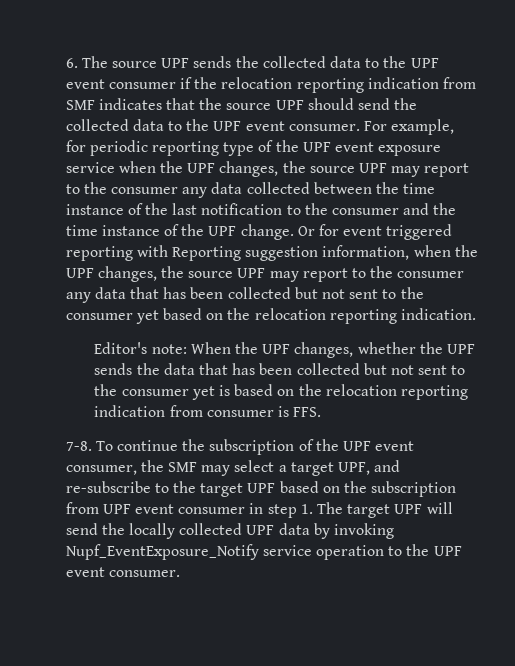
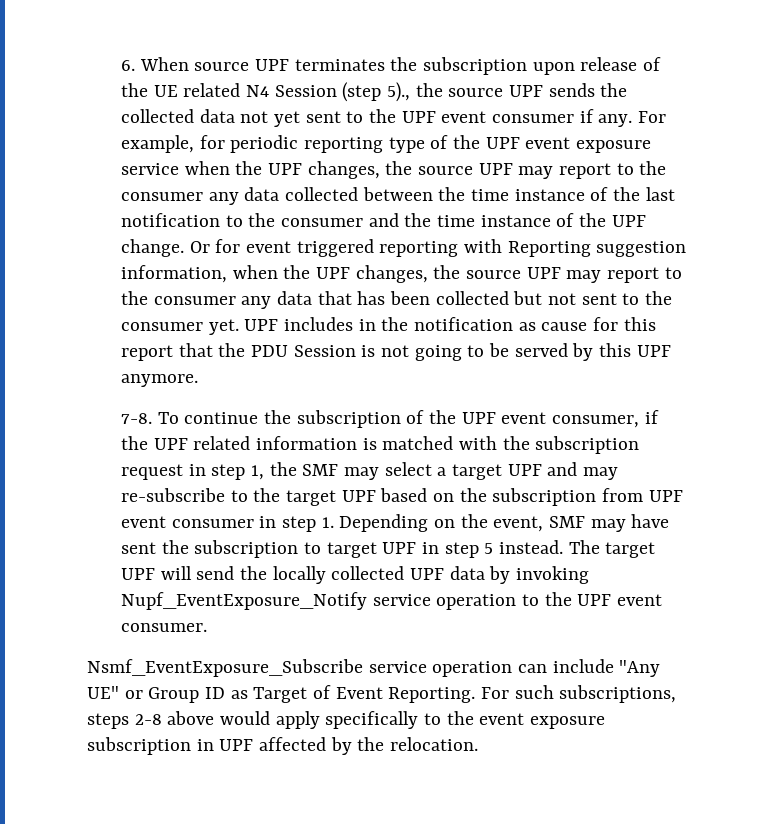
- 6. The source UPF sends the collected data to the UPF event consumer if the relocation reporting indication from SMF indicates that the source UPF should send the collected data to the UPF event consumer.
+ 6. When source UPF terminates the subscription upon release of the UE related N4 Session (step 5)., the source UPF sends the collected data not yet sent to the UPF event consumer if any.
- Or for event triggered reporting with Reporting suggestion information, when the UPF changes, the source UPF may report to the consumer any data that has been collected but not sent to the consumer yet based on the relocation reporting indication.
- Editor's note: When the UPF changes, whether the UPF sends the data that has been collected but not sent to the consumer yet is based on the relocation reporting indication from consumer is FFS.
+ Or for event triggered reporting with Reporting suggestion information, when the UPF changes, the source UPF may report to the consumer any data that has been collected but not sent to the consumer yet. UPF includes in the notification as cause for this report that the PDU Session is not going to be served by this UPF anymore.
- To continue the subscription of the UPF event consumer, the SMF may select a target UPF, and re-subscribe to the target UPF based on the subscription from UPF event consumer in step 1. The target UPF will send the locally collected UPF data by invoking Nupf_EventExposure_Notify service operation to the UPF event consumer.
+ To continue the subscription of the UPF event consumer, if the UPF related information is matched with the subscription request in step 1, the SMF may select a target UPF and may re-subscribe to the target UPF based on the subscription from UPF event consumer in step 1. Depending on the event, SMF may have sent the subscription to target UPF in step 5 instead. The target UPF will send the locally collected UPF data by invoking Nupf_EventExposure_Notify service operation to the UPF event consumer.
+ Nsmf_EventExposure_Subscribe service operation can include "Any UE" or Group ID as Target of Event Reporting. For such subscriptions, steps 2-8 above would apply specifically to the event exposure subscription in UPF affected by the relocation.

